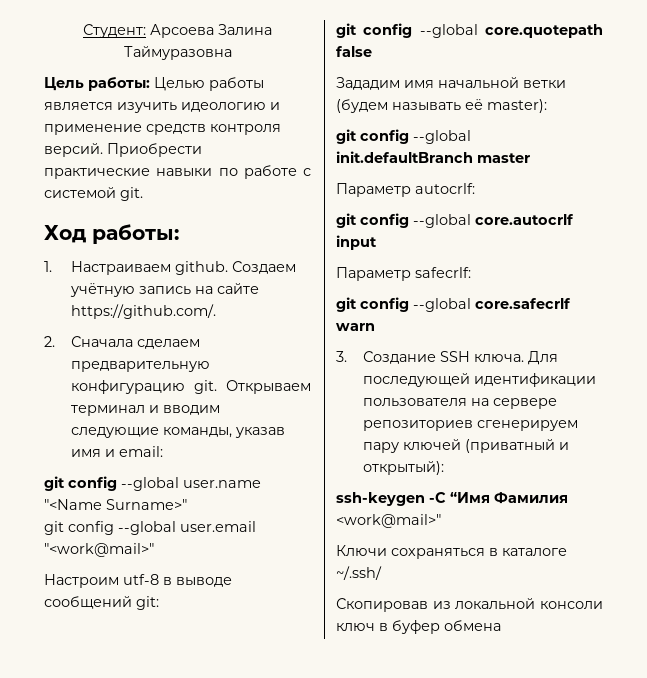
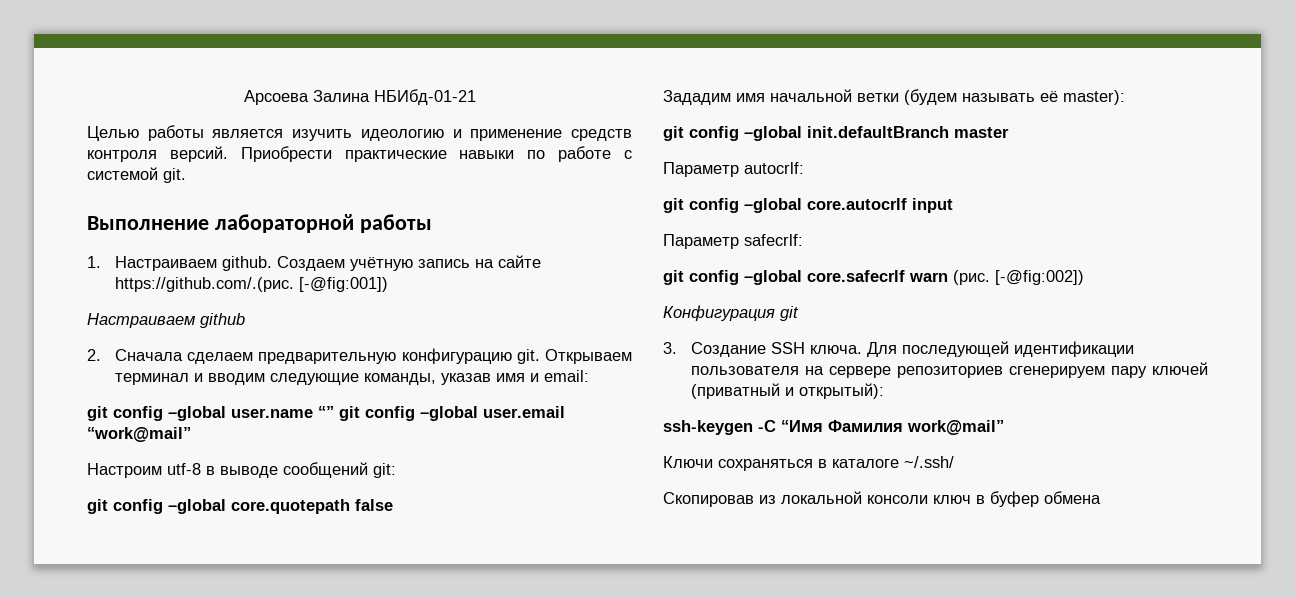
- Студент: Арсоева Залина Таймуразовна
- Цель работы: Целью работы является изучить идеологию и применение средств контроля версий.
+ Арсоева Залина НБИбд-01-21
+ Целью работы является изучить идеологию и применение средств контроля версий.
- Ход работы:
+ Выполнение лабораторной работы
- Создаем учётную запись на сайте https://github.com/.
+ Создаем учётную запись на сайте https://github.com/.(рис. [-@fig:001])
+ Настраиваем github
- git config --global user.name "<Name Surname>"
- git config --global user.email "<work@mail>"
+ git config –global user.name “” git config –global user.email “work@mail”
- git config --global core.quotepath false
+ git config –global core.quotepath false
- git config --global init.defaultBranch master
+ git config –global init.defaultBranch master
- git config --global core.autocrlf input
+ git config –global core.autocrlf input
- git config --global core.safecrlf warn
+ git config –global core.safecrlf warn (рис. [-@fig:002])
+ Конфигурация git
- ssh-keygen -C “Имя Фамилия <work@mail>"
+ ssh-keygen -C “Имя Фамилия work@mail”

